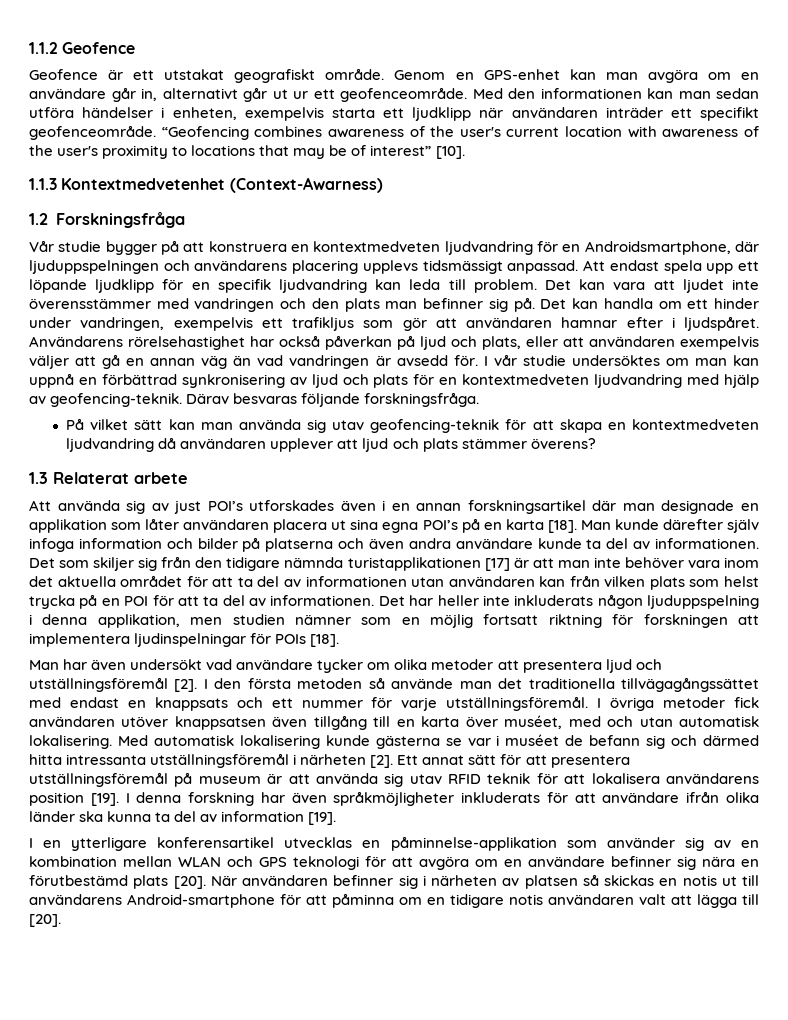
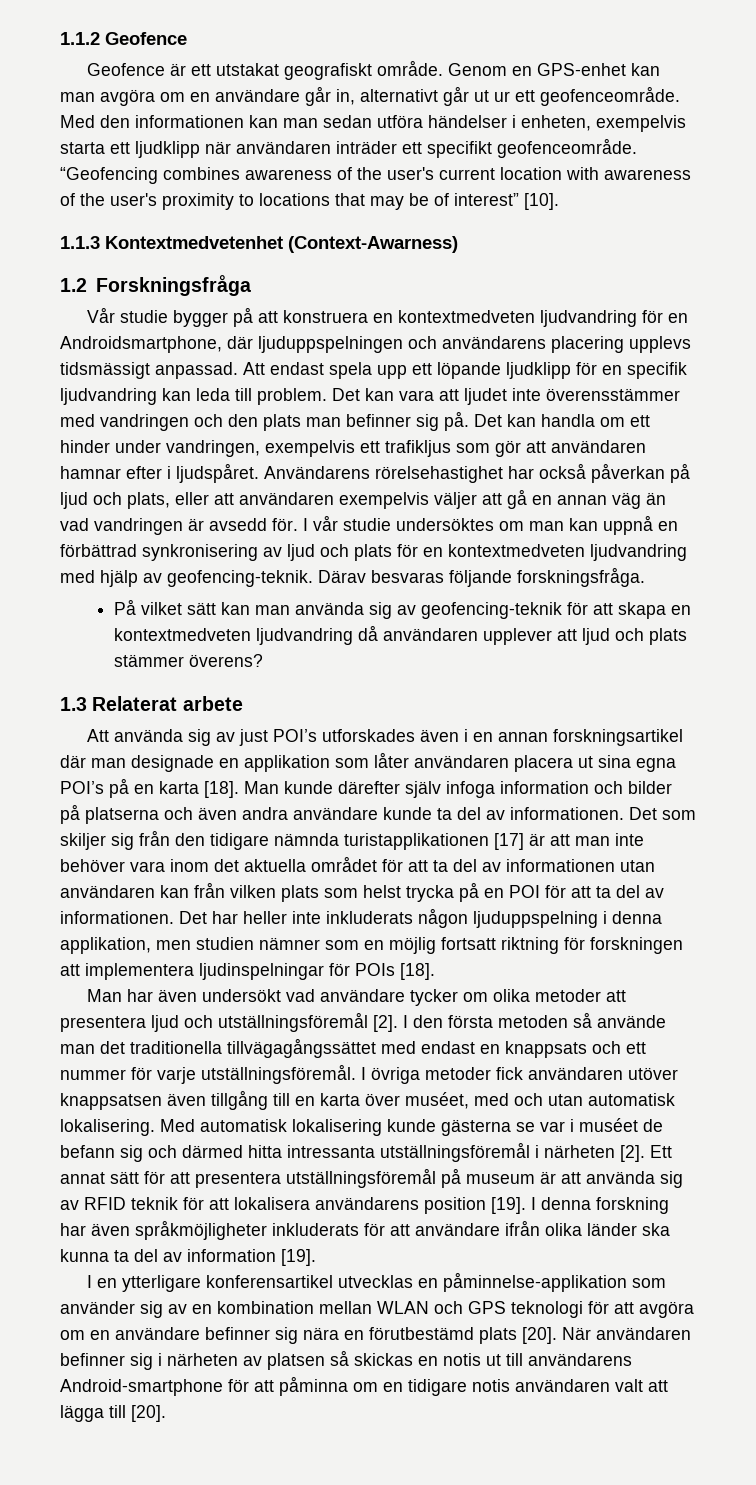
- På vilket sätt kan man använda sig utav geofencing-teknik för att skapa en kontextmedveten ljudvandring då användaren upplever att ljud och plats stämmer överens?
+ På vilket sätt kan man använda sig av geofencing-teknik för att skapa en kontextmedveten ljudvandring då användaren upplever att ljud och plats stämmer överens?
- Ett annat sätt för att presentera utställningsföremål på museum är att använda sig utav RFID teknik för att lokalisera användarens position [19].
+ Ett annat sätt för att presentera utställningsföremål på museum är att använda sig av RFID teknik för att lokalisera användarens position [19].

